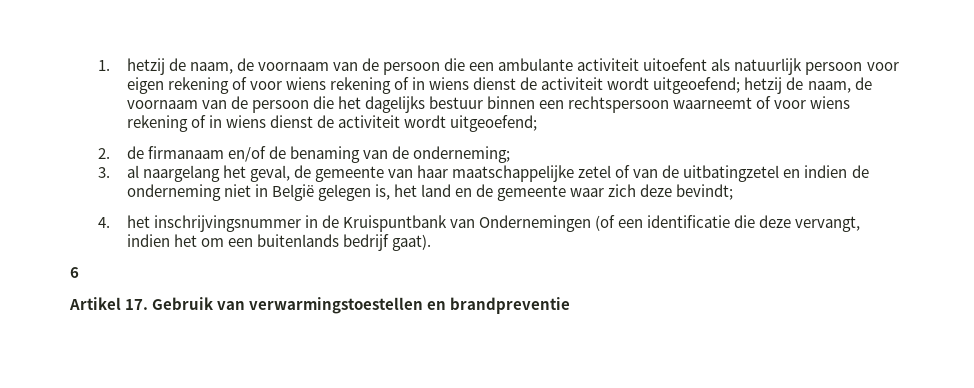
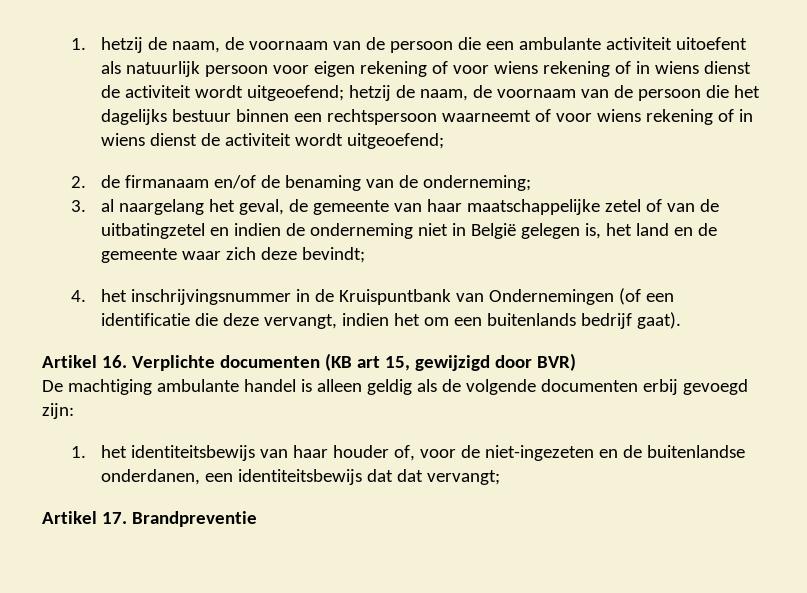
- 6
- Artikel 17. Gebruik van verwarmingstoestellen en brandpreventie
+ Artikel 16. Verplichte documenten (KB art 15, gewijzigd door BVR)
+ De machtiging ambulante handel is alleen geldig als de volgende documenten erbij gevoegd zijn:
+ 1. het identiteitsbewijs van haar houder of, voor de niet-ingezeten en de buitenlandse onderdanen, een identiteitsbewijs dat dat vervangt;
+ Artikel 17. Brandpreventie

